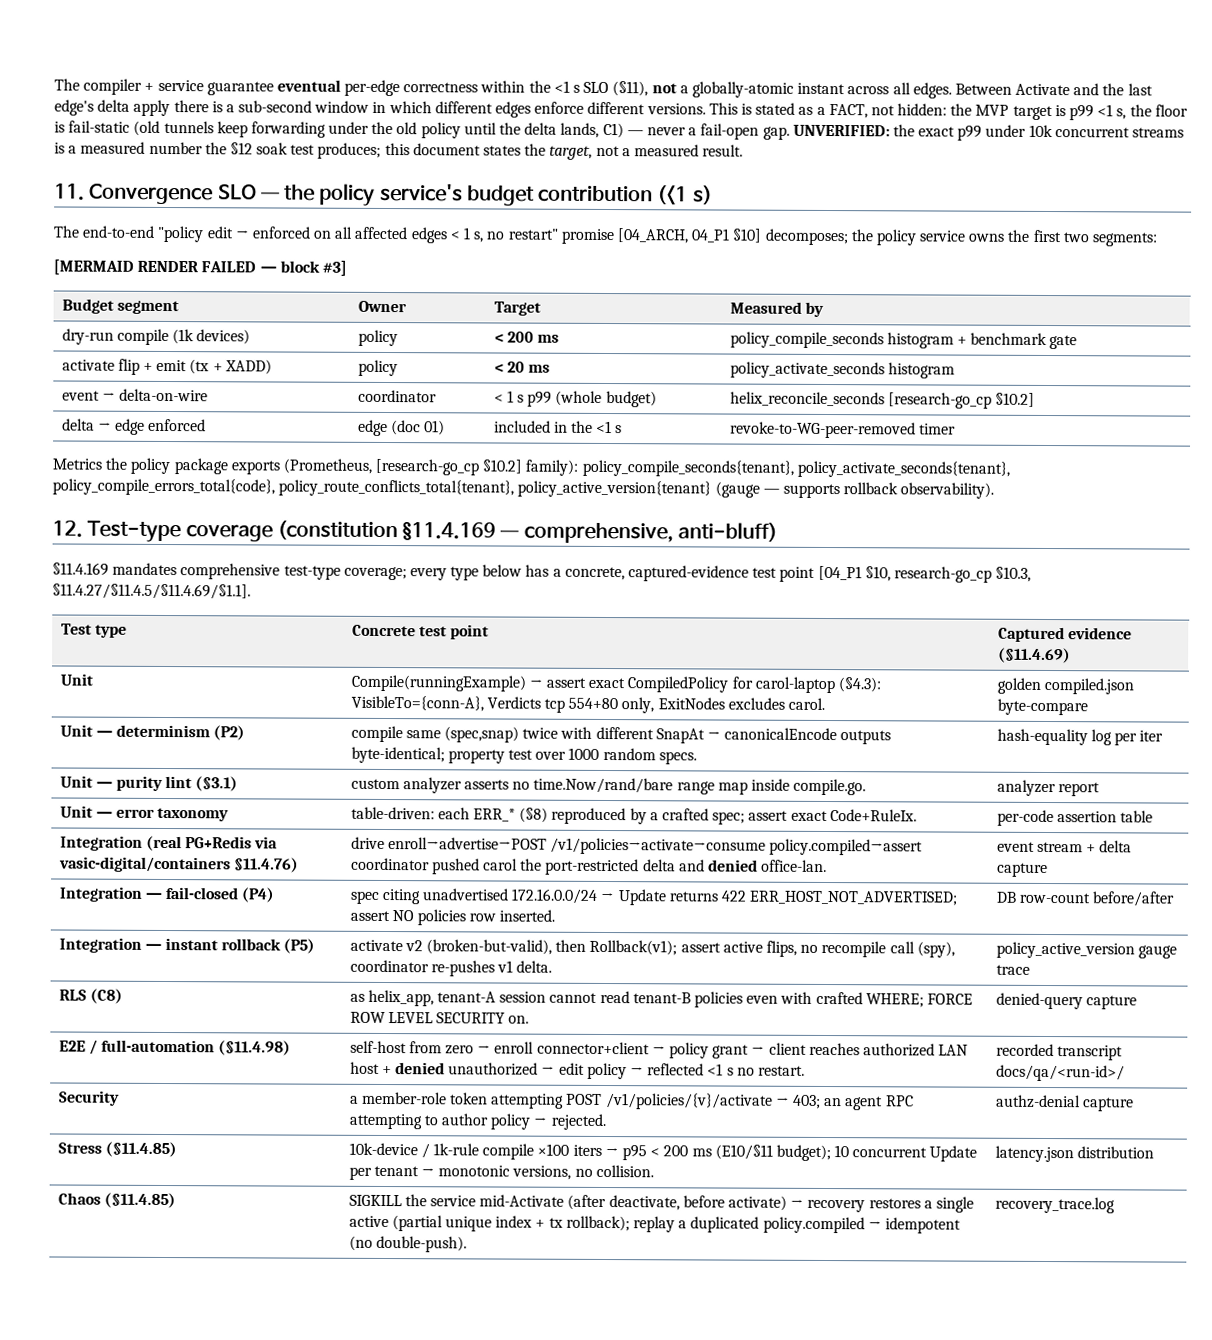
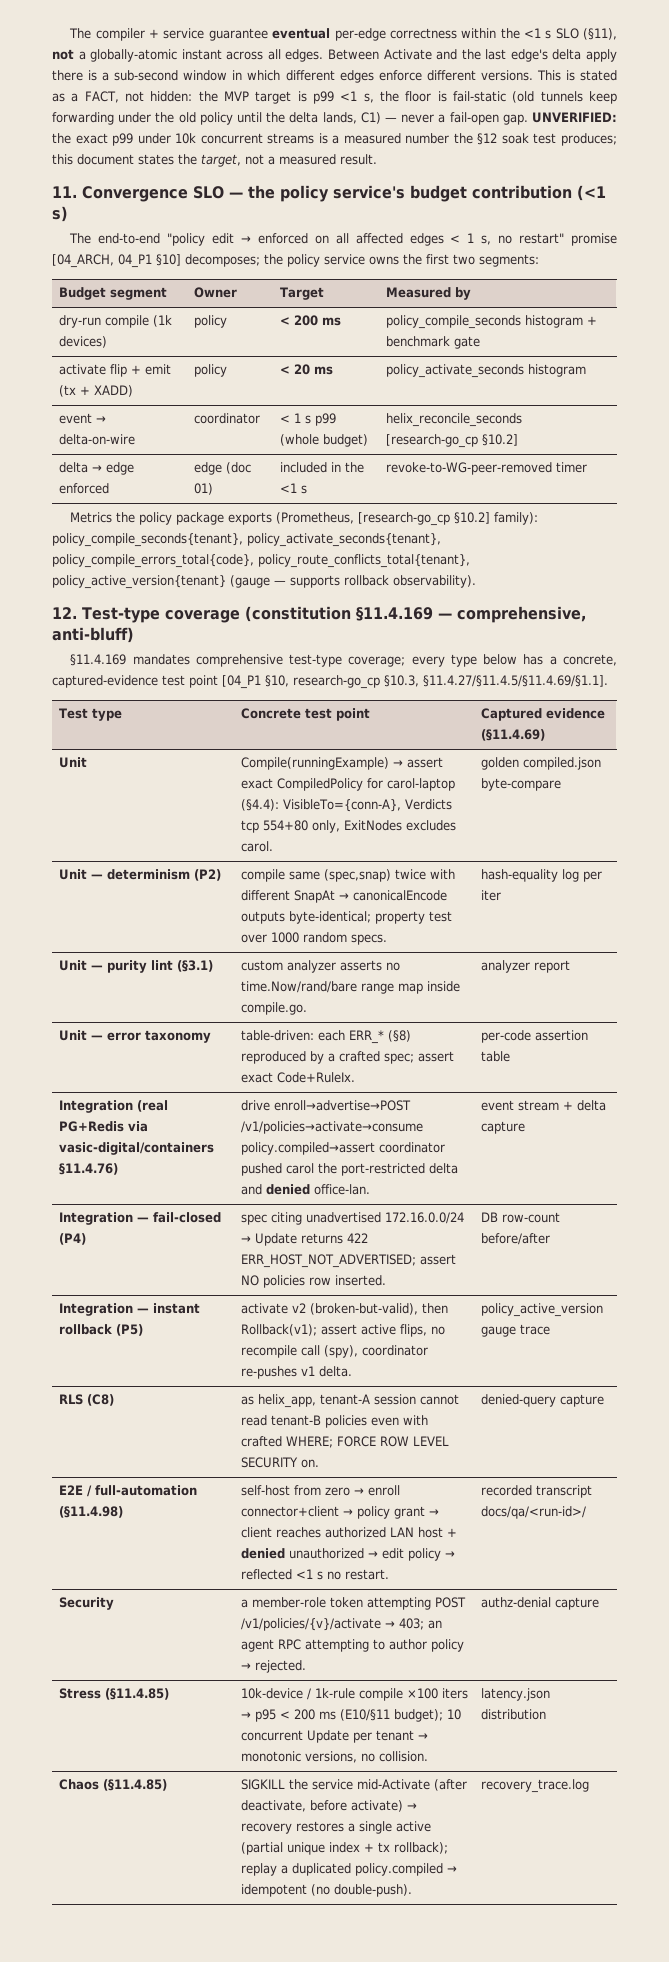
- [MERMAID RENDER FAILED — block #3]
- Unit | Compile(runningExample) → assert exact CompiledPolicy for carol-laptop (§4.3): VisibleTo={conn-A}, Verdicts tcp 554+80 only, ExitNodes excludes carol. | golden compiled.json byte-compare
+ Unit | Compile(runningExample) → assert exact CompiledPolicy for carol-laptop (§4.4): VisibleTo={conn-A}, Verdicts tcp 554+80 only, ExitNodes excludes carol. | golden compiled.json byte-compare

